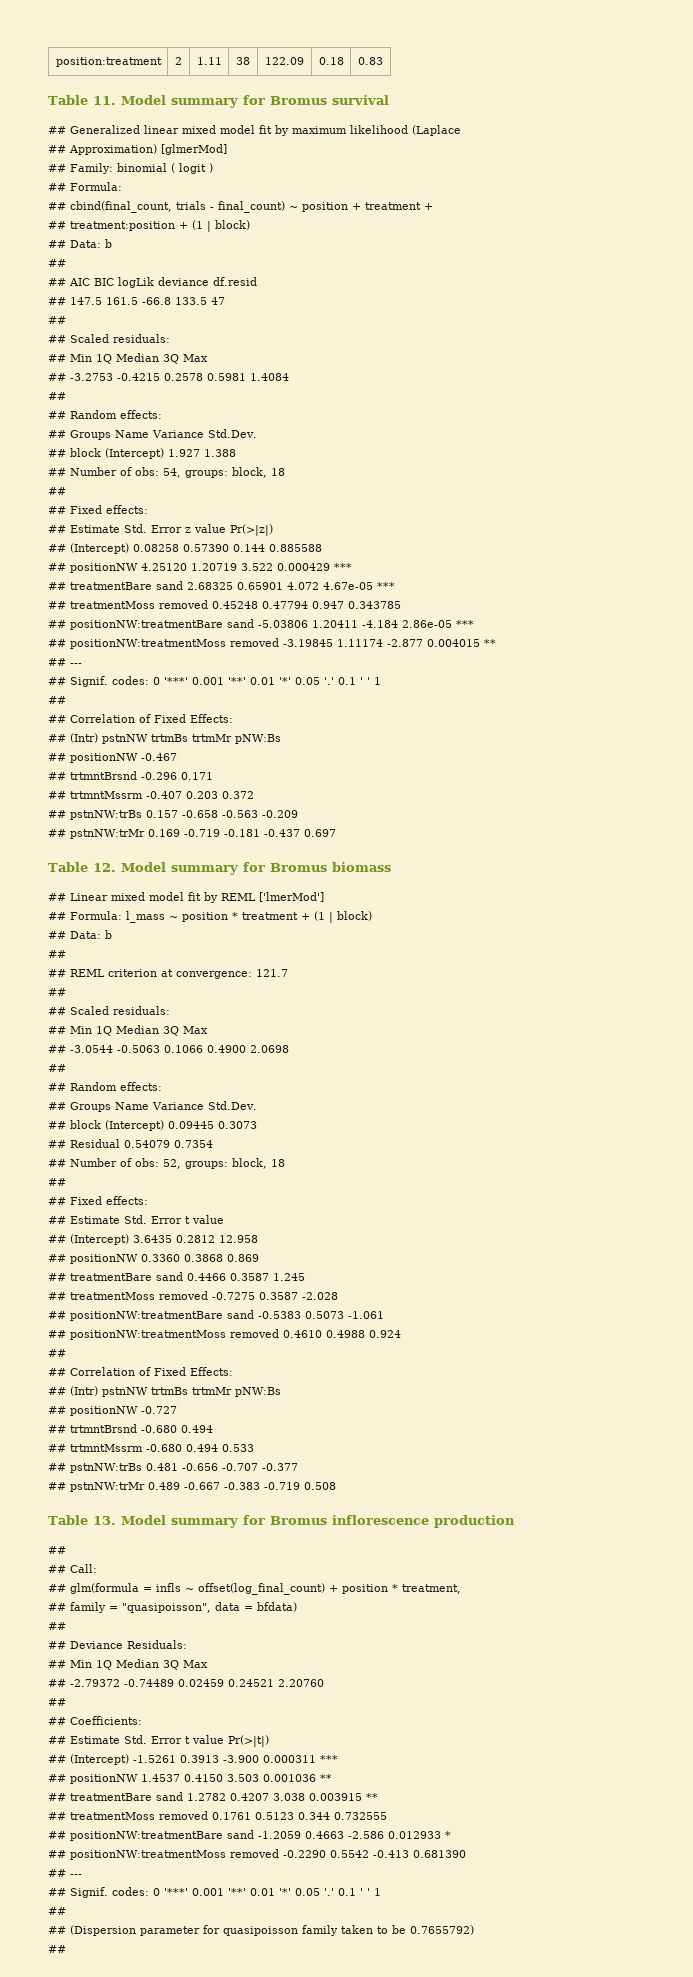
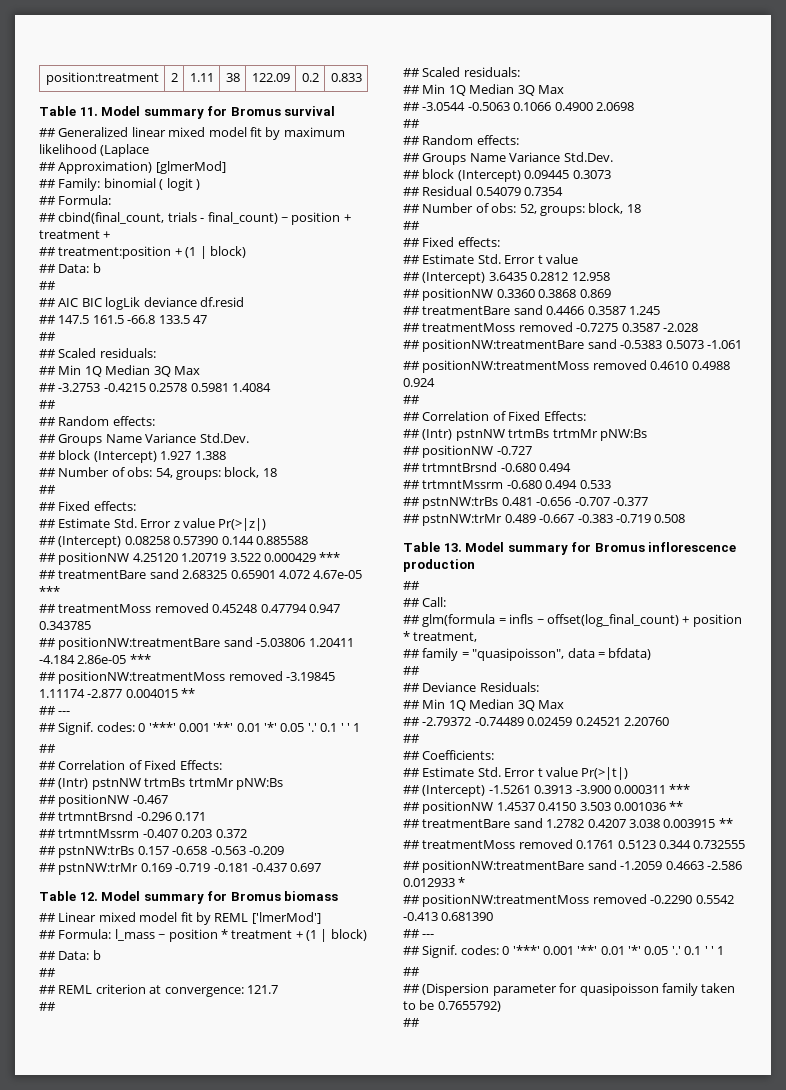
- position:treatment | 2 | 1.11 | 38 | 122.09 | 0.18 | 0.83
+ position:treatment | 2 | 1.11 | 38 | 122.09 | 0.2 | 0.833

